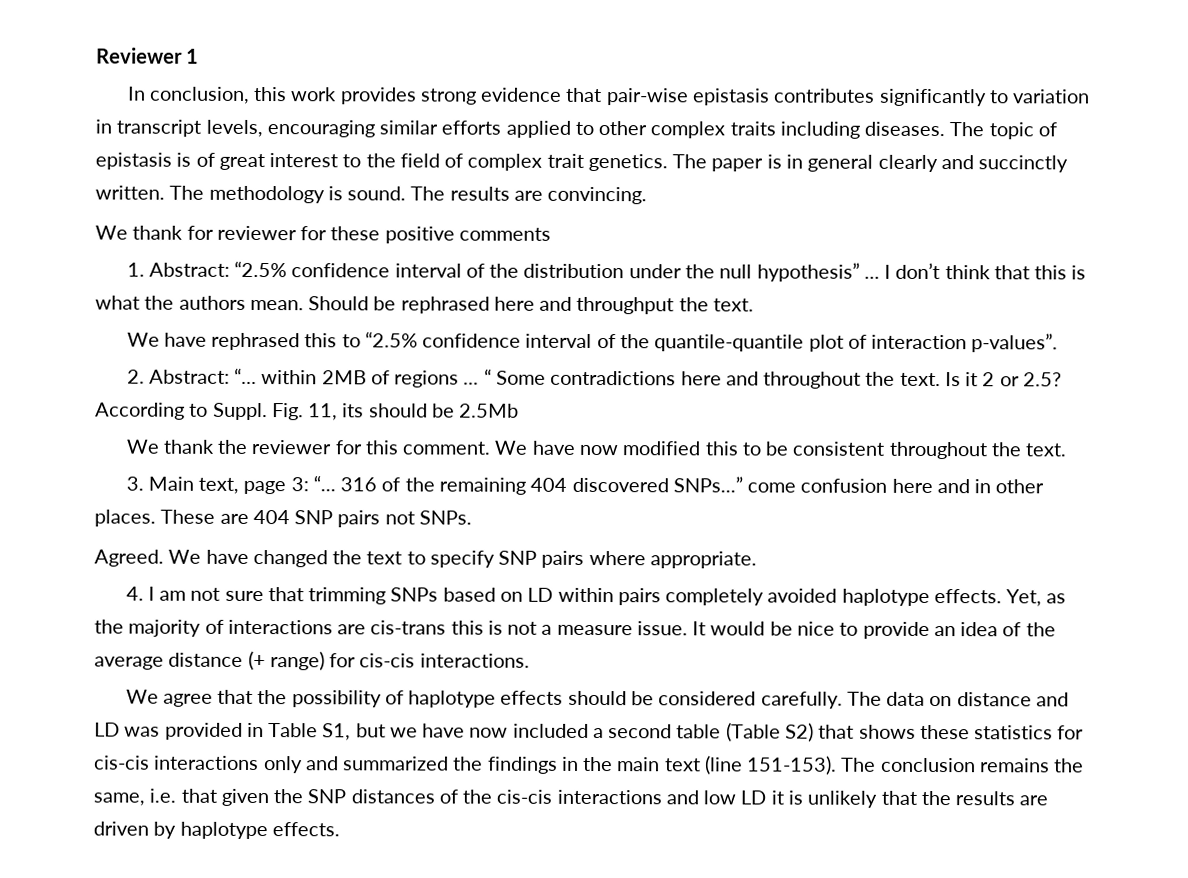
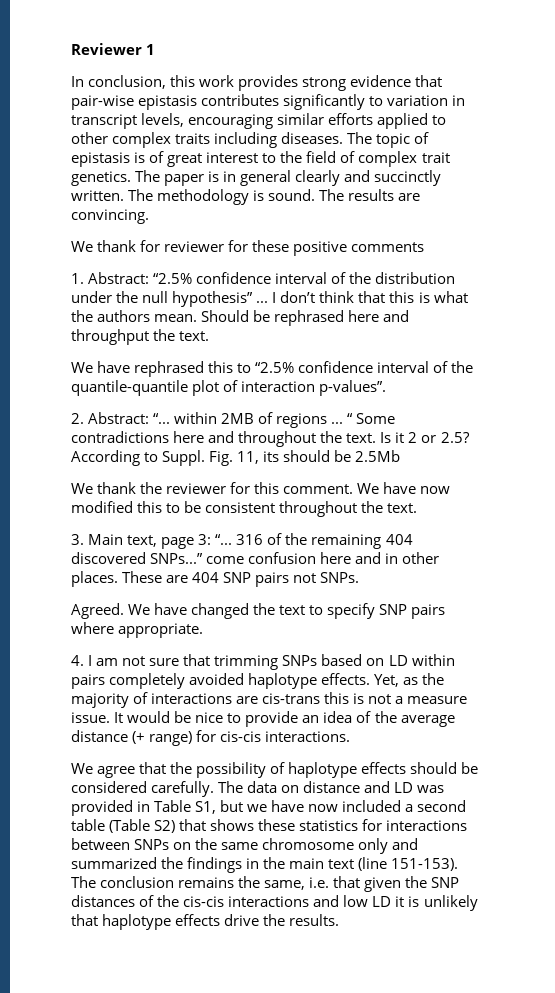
- The data on distance and LD was provided in Table S1, but we have now included a second table (Table S2) that shows these statistics for cis-cis interactions only and summarized the findings in the main text (line 151-153).
+ The data on distance and LD was provided in Table S1, but we have now included a second table (Table S2) that shows these statistics for interactions between SNPs on the same chromosome only and summarized the findings in the main text (line 151-153).
- The conclusion remains the same, i.e. that given the SNP distances of the cis-cis interactions and low LD it is unlikely that the results are driven by haplotype effects.
+ The conclusion remains the same, i.e. that given the SNP distances of the cis-cis interactions and low LD it is unlikely that haplotype effects drive the results.

